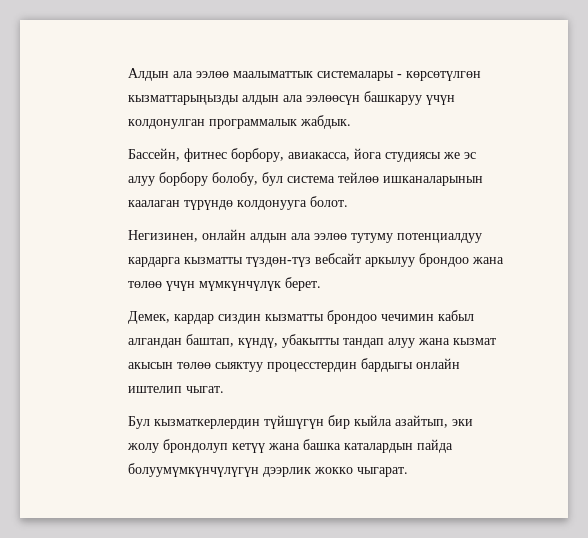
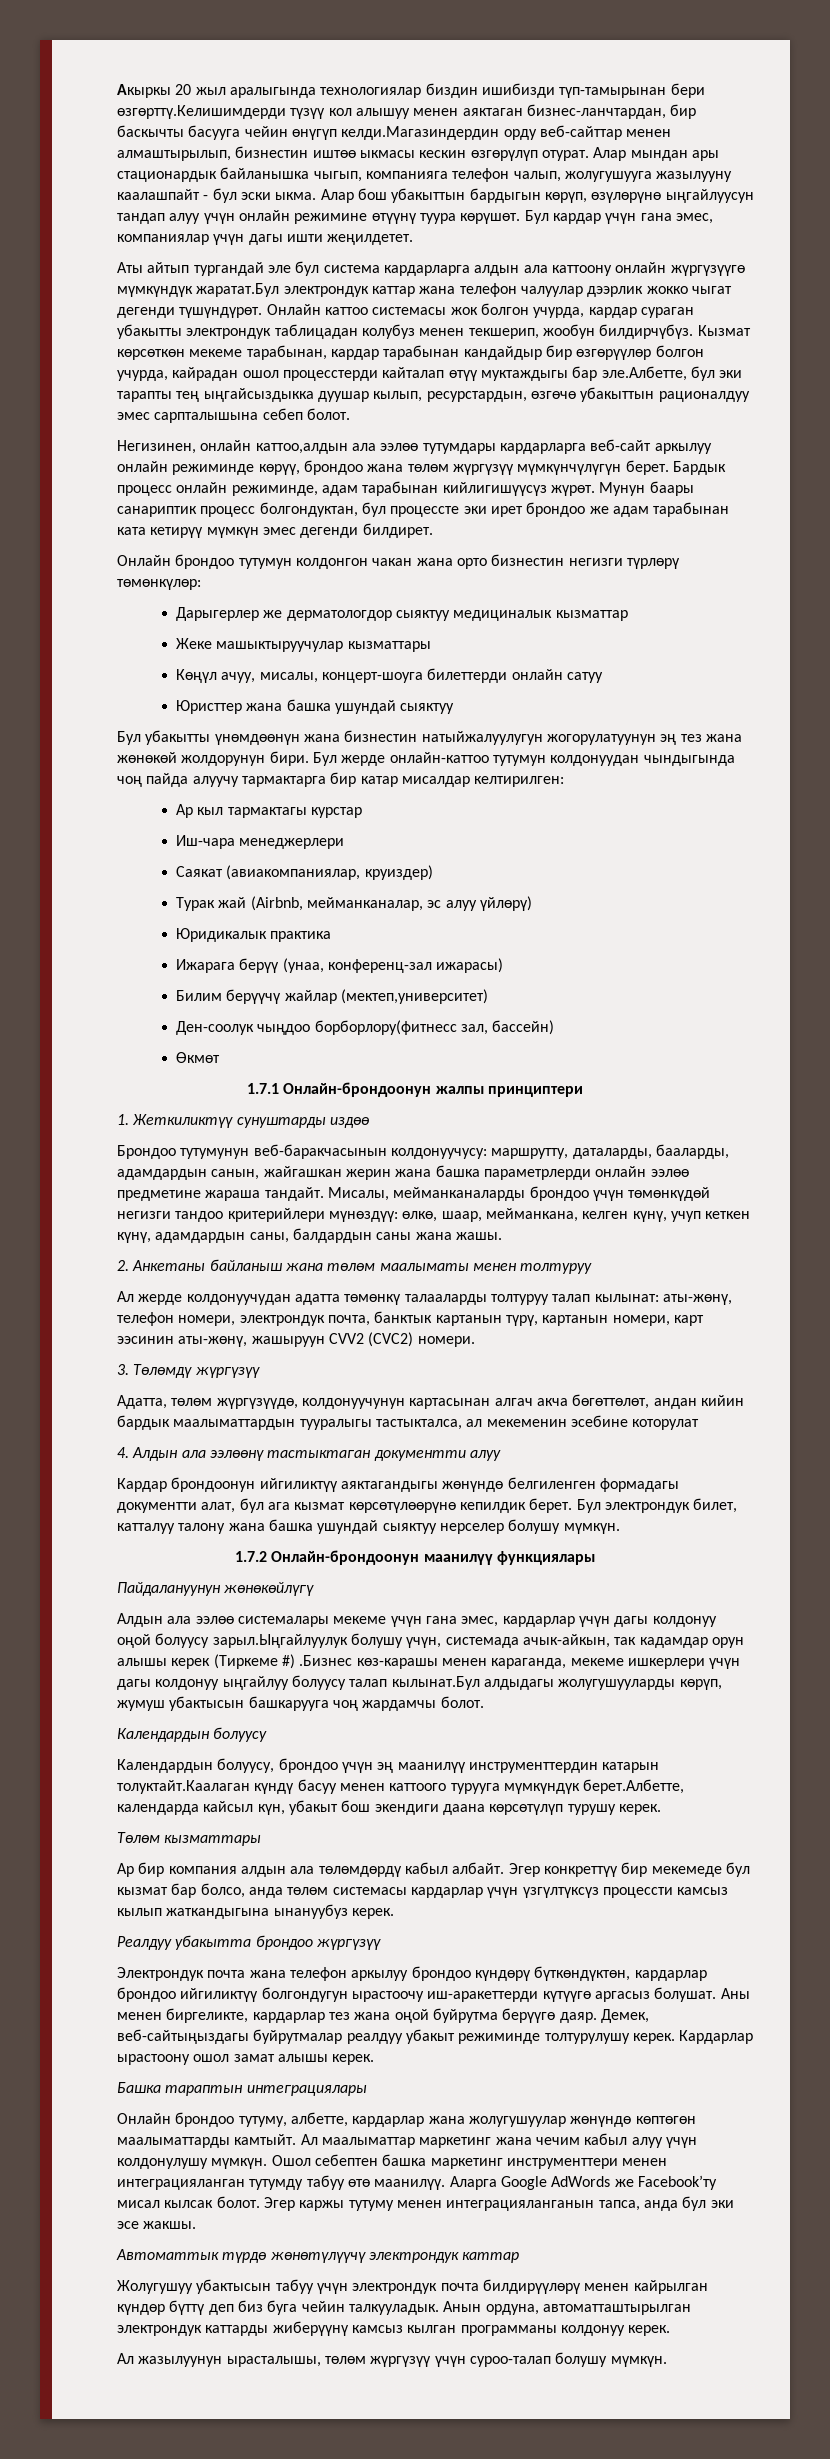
- Алдын ала ээлөө маалыматтык системалары - көрсөтүлгөн кызматтарыңызды алдын ала ээлөөсүн башкаруу үчүн колдонулган программалык жабдык.
- Бассейн, фитнес борбору, авиакасса, йога студиясы же эс алуу борбору болобу, бул система тейлөө ишканаларынын каалаган түрүндө колдонууга болот.
- Негизинен, онлайн алдын ала ээлөө тутуму потенциалдуу кардарга кызматты түздөн-түз вебсайт аркылуу брондоо жана төлөө үчүн мүмкүнчүлүк берет.
- Демек, кардар сиздин кызматты брондоо чечимин кабыл алгандан баштап, күндү, убакытты тандап алуу жана кызмат акысын төлөө сыяктуу процесстердин бардыгы онлайн иштелип чыгат.
- Бул кызматкерлердин түйшүгүн бир кыйла азайтып, эки жолу брондолуп кетүү жана башка каталардын пайда болуумүмкүнчүлүгүн дээрлик жокко чыгарат.
+ Акыркы 20 жыл аралыгында технологиялар биздин ишибизди түп-тамырынан бери өзгөрттү.Келишимдерди түзүү кол алышуу менен аяктаган бизнес-ланчтардан, бир баскычты басууга чейин өнүгүп келди.Магазиндердин орду веб-сайттар менен алмаштырылып, бизнестин иштөө ыкмасы кескин өзгөрүлүп отурат. Алар мындан ары стационардык байланышка чыгып, компанияга телефон чалып, жолугушууга жазылууну каалашпайт - бул эски ыкма. Алар бош убакыттын бардыгын көрүп, өзүлөрүнө ыңгайлуусун тандап алуу үчүн онлайн режимине өтүүнү туура көрүшөт. Бул кардар үчүн гана эмес, компаниялар үчүн дагы ишти жеңилдетет.
+ Аты айтып тургандай эле бул система кардарларга алдын ала каттоону онлайн жүргүзүүгө мүмкүндүк жаратат.Бул электрондук каттар жана телефон чалуулар дээрлик жокко чыгат дегенди түшүндүрөт. Онлайн каттоо системасы жок болгон учурда, кардар сураган убакытты электрондук таблицадан колубуз менен текшерип, жообун билдирчүбүз. Кызмат көрсөткөн мекеме тарабынан, кардар тарабынан кандайдыр бир өзгөрүүлөр болгон учурда, кайрадан ошол процесстерди кайталап өтүү муктаждыгы бар эле.Албетте, бул эки тарапты тең ыңгайсыздыкка дуушар кылып, ресурстардын, өзгөчө убакыттын рационалдуу эмес сарпталышына себеп болот.
+ Негизинен, онлайн каттоо,алдын ала ээлөө тутумдары кардарларга веб-сайт аркылуу онлайн режиминде көрүү, брондоо жана төлөм жүргүзүү мүмкүнчүлүгүн берет. Бардык процесс онлайн режиминде, адам тарабынан кийлигишүүсүз жүрөт. Мунун баары санариптик процесс болгондуктан, бул процессте эки ирет брондоо же адам тарабынан ката кетирүү мүмкүн эмес дегенди билдирет.
+ Онлайн брондоо тутумун колдонгон чакан жана орто бизнестин негизги түрлөрү төмөнкүлөр:
+ Дарыгерлер же дерматологдор сыяктуу медициналык кызматтар
+ Жеке машыктыруучулар кызматтары
+ Көңүл ачуу, мисалы, концерт-шоуга билеттерди онлайн сатуу
+ Юристтер жана башка ушундай сыяктуу
+ Бул убакытты үнөмдөөнүн жана бизнестин натыйжалуулугун жогорулатуунун эң тез жана жөнөкөй жолдорунун бири. Бул жерде онлайн-каттоо тутумун колдонуудан чындыгында чоң пайда алуучу тармактарга бир катар мисалдар келтирилген:
+ Ар кыл тармактагы курстар
+ Иш-чара менеджерлери
+ Саякат (авиакомпаниялар, круиздер)
+ Турак жай (Airbnb, мейманканалар, эс алуу үйлөрү)
+ Юридикалык практика
+ Ижарага берүү (унаа, конференц-зал ижарасы)
+ Билим берүүчү жайлар (мектеп,университет)
+ Ден-соолук чыңдоо борборлору(фитнесс зал, бассейн)
+ Өкмөт
+ 1.7.1 Онлайн-брондоонун жалпы принциптери
+ 1. Жеткиликтүү сунуштарды издөө
+ Брондоо тутумунун веб-баракчасынын колдонуучусу: маршрутту, даталарды, бааларды, адамдардын санын, жайгашкан жерин жана башка параметрлерди онлайн ээлөө предметине жараша тандайт. Мисалы, мейманканаларды брондоо үчүн төмөнкүдөй негизги тандоо критерийлери мүнөздүү: өлкө, шаар, мейманкана, келген күнү, учуп кеткен күнү, адамдардын саны, балдардын саны жана жашы.
+ 2. Анкетаны байланыш жана төлөм маалыматы менен толтуруу
+ Ал жерде колдонуучудан адатта төмөнкү талааларды толтуруу талап кылынат: аты-жөнү, телефон номери, электрондук почта, банктык картанын түрү, картанын номери, карт ээсинин аты-жөнү, жашыруун CVV2 (CVC2) номери.
+ 3. Төлөмдү жүргүзүү
+ Адатта, төлөм жүргүзүүдө, колдонуучунун картасынан алгач акча бөгөттөлөт, андан кийин бардык маалыматтардын тууралыгы тастыкталса, ал мекеменин эсебине которулат
+ 4. Алдын ала ээлөөнү тастыктаган документти алуу
+ Кардар брондоонун ийгиликтүү аяктагандыгы жөнүндө белгиленген формадагы документти алат, бул ага кызмат көрсөтүлөөрүнө кепилдик берет. Бул электрондук билет, катталуу талону жана башка ушундай сыяктуу нерселер болушу мүмкүн.
+ 1.7.2 Онлайн-брондоонун маанилүү функциялары
+ Пайдалануунун жөнөкөйлүгү
+ Алдын ала ээлөө системалары мекеме үчүн гана эмес, кардарлар үчүн дагы колдонуу оңой болуусу зарыл.Ыңгайлуулук болушу үчүн, системада ачык-айкын, так кадамдар орун алышы керек (Тиркеме #) .Бизнес көз-карашы менен караганда, мекеме ишкерлери үчүн дагы колдонуу ыңгайлуу болуусу талап кылынат.Бул алдыдагы жолугушууларды көрүп, жумуш убактысын башкарууга чоң жардамчы болот.
+ Календардын болуусу
+ Календардын болуусу, брондоо үчүн эң маанилүү инструменттердин катарын толуктайт.Каалаган күндү басуу менен каттоого турууга мүмкүндүк берет.Албетте, календарда кайсыл күн, убакыт бош экендиги даана көрсөтүлүп турушу керек.
+ Төлөм кызматтары
+ Ар бир компания алдын ала төлөмдөрдү кабыл албайт. Эгер конкреттүү бир мекемеде бул кызмат бар болсо, анда төлөм системасы кардарлар үчүн үзгүлтүксүз процессти камсыз кылып жаткандыгына ынануубуз керек.
+ Реалдуу убакытта брондоо жүргүзүү
+ Электрондук почта жана телефон аркылуу брондоо күндөрү бүткөндүктөн, кардарлар брондоо ийгиликтүү болгондугун ырастоочу иш-аракеттерди күтүүгө аргасыз болушат. Аны менен биргеликте, кардарлар тез жана оңой буйрутма берүүгө даяр. Демек, веб-сайтыңыздагы буйрутмалар реалдуу убакыт режиминде толтурулушу керек. Кардарлар ырастоону ошол замат алышы керек.
+ Башка тараптын интеграциялары
+ Онлайн брондоо тутуму, албетте, кардарлар жана жолугушуулар жөнүндө көптөгөн маалыматтарды камтыйт. Ал маалыматтар маркетинг жана чечим кабыл алуу үчүн колдонулушу мүмкүн. Ошол себептен башка маркетинг инструменттери менен интеграцияланган тутумду табуу өтө маанилүү. Аларга Google AdWords же Facebook’ту мисал кылсак болот. Эгер каржы тутуму менен интеграцияланганын тапса, анда бул эки эсе жакшы.
+ Автоматтык түрдө жөнөтүлүүчү электрондук каттар
+ Жолугушуу убактысын табуу үчүн электрондук почта билдирүүлөрү менен кайрылган күндөр бүттү деп биз буга чейин талкууладык. Анын ордуна, автоматташтырылган электрондук каттарды жиберүүнү камсыз кылган программаны колдонуу керек.
+ Ал жазылуунун ырасталышы, төлөм жүргүзүү үчүн суроо-талап болушу мүмкүн.

